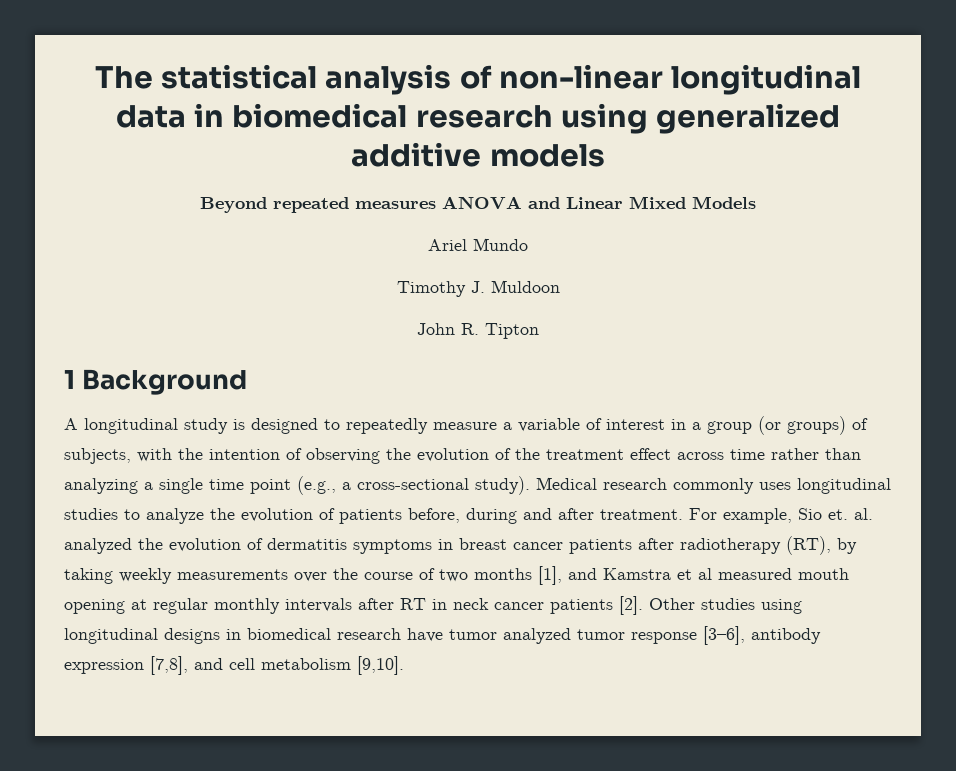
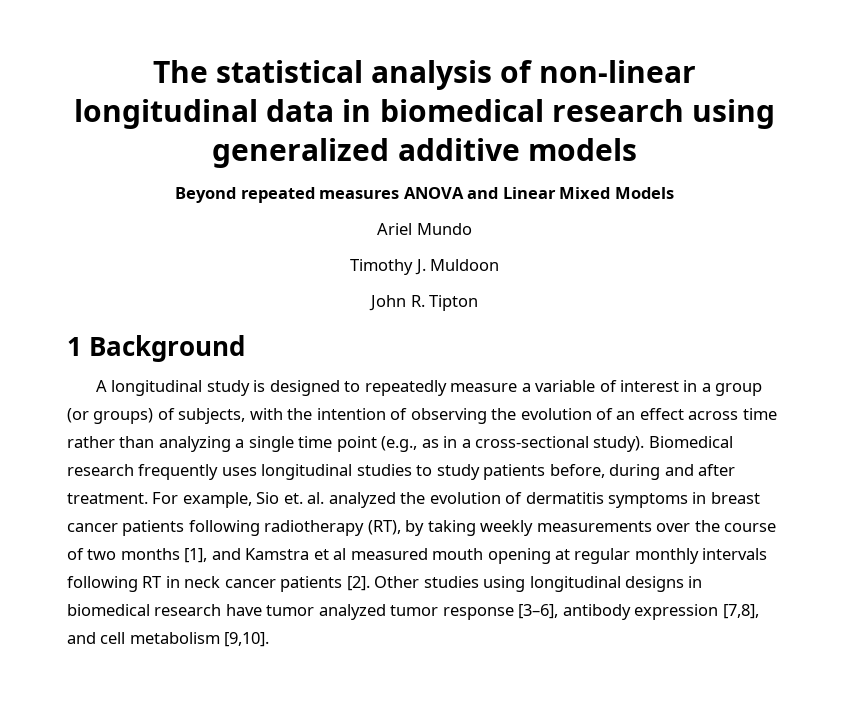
- A longitudinal study is designed to repeatedly measure a variable of interest in a group (or groups) of subjects, with the intention of observing the evolution of the treatment effect across time rather than analyzing a single time point (e.g., a cross-sectional study).
+ A longitudinal study is designed to repeatedly measure a variable of interest in a group (or groups) of subjects, with the intention of observing the evolution of an effect across time rather than analyzing a single time point (e.g., as in a cross-sectional study).
- Medical research commonly uses longitudinal studies to analyze the evolution of patients before, during and after treatment.
+ Biomedical research frequently uses longitudinal studies to study patients before, during and after treatment.
- For example, Sio et. al. analyzed the evolution of dermatitis symptoms in breast cancer patients after radiotherapy (RT), by taking weekly measurements over the course of two months [1], and Kamstra et al measured mouth opening at regular monthly intervals after RT in neck cancer patients [2].
+ For example, Sio et. al. analyzed the evolution of dermatitis symptoms in breast cancer patients following radiotherapy (RT), by taking weekly measurements over the course of two months [1], and Kamstra et al measured mouth opening at regular monthly intervals following RT in neck cancer patients [2].

